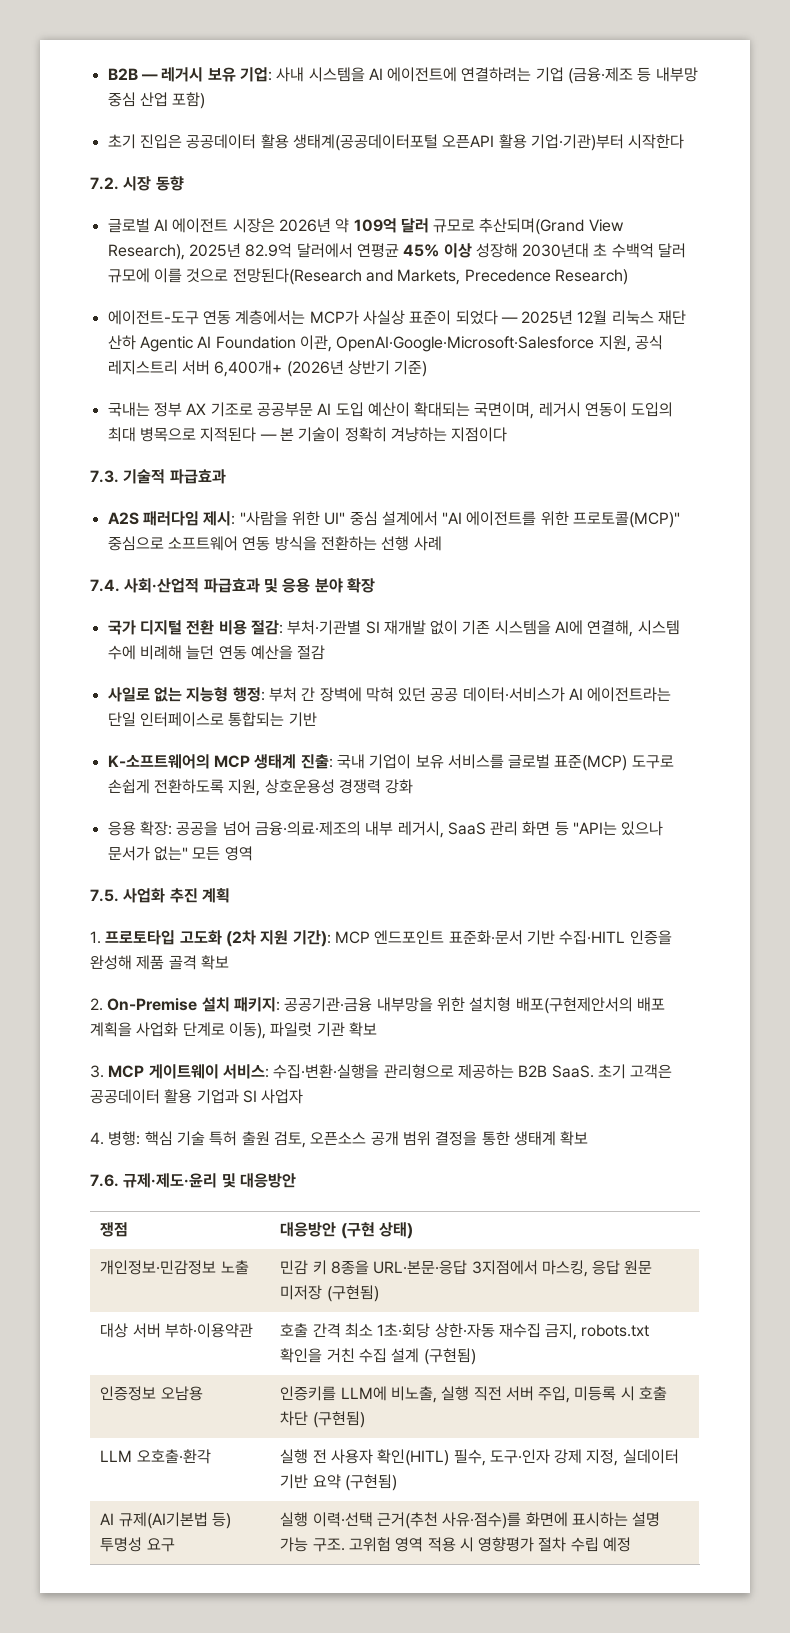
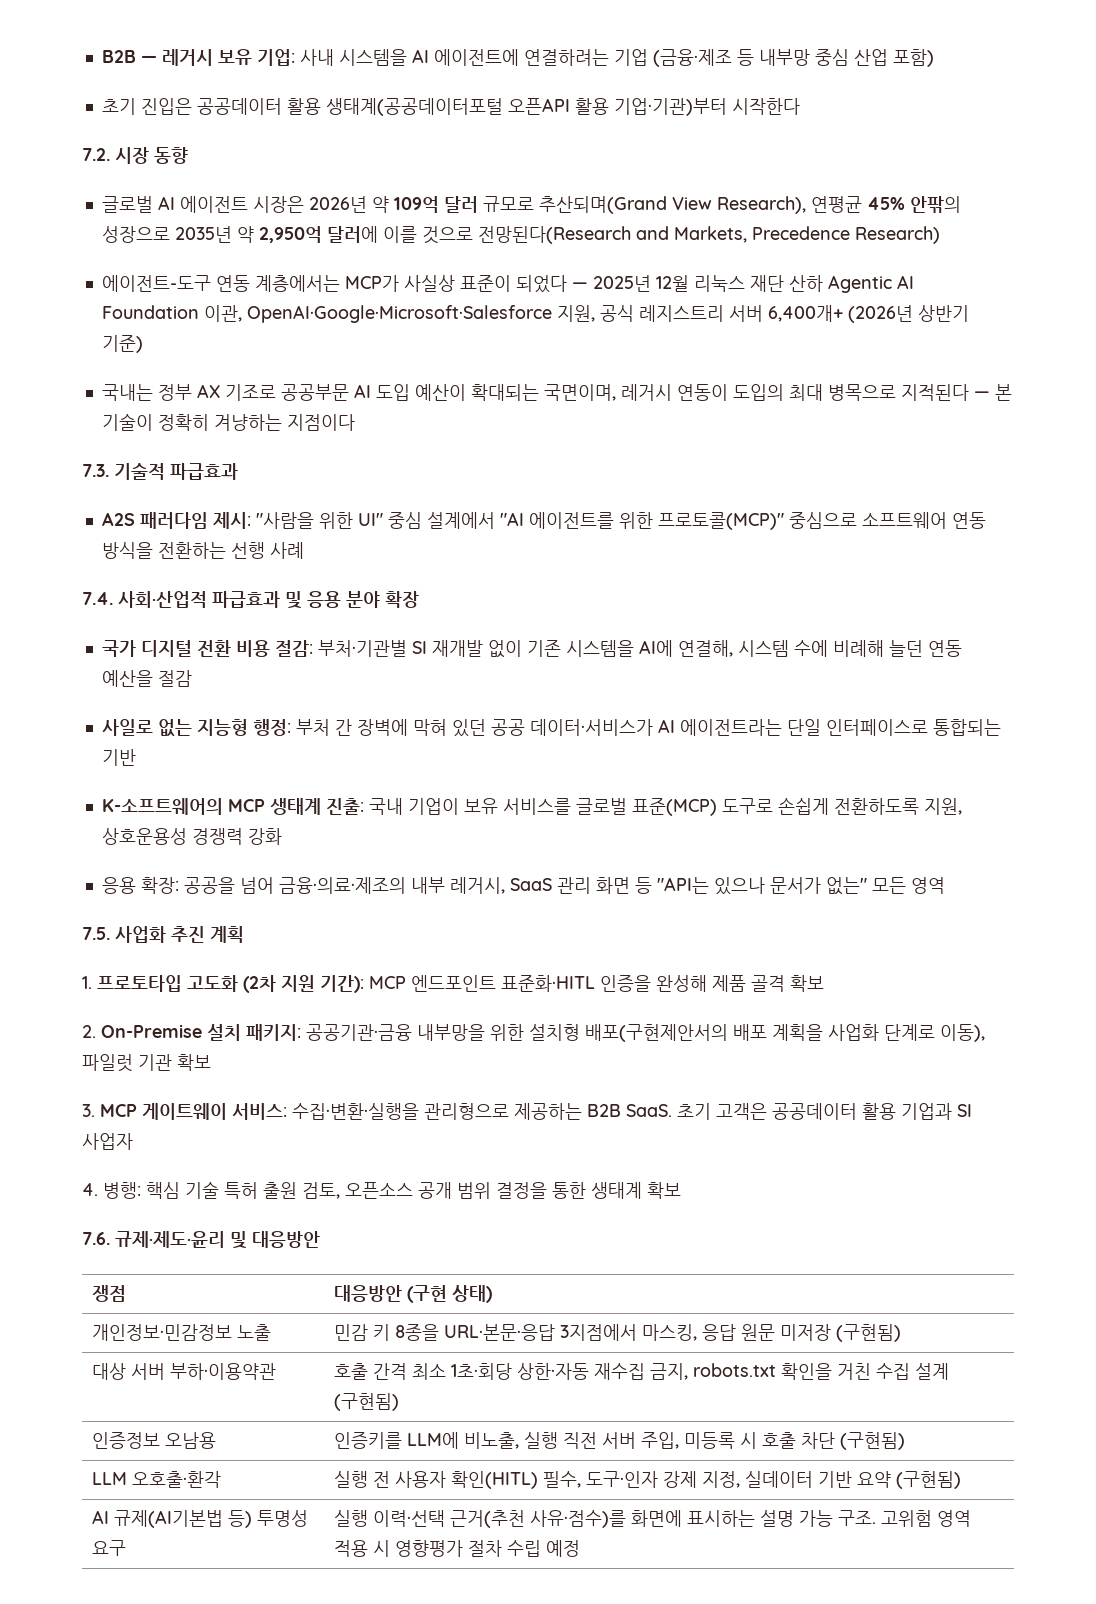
- 글로벌 AI 에이전트 시장은 2026년 약 109억 달러 규모로 추산되며(Grand View Research), 2025년 82.9억 달러에서 연평균 45% 이상 성장해 2030년대 초 수백억 달러 규모에 이를 것으로 전망된다(Research and Markets, Precedence Research)
+ 글로벌 AI 에이전트 시장은 2026년 약 109억 달러 규모로 추산되며(Grand View Research), 연평균 45% 안팎의 성장으로 2035년 약 2,950억 달러에 이를 것으로 전망된다(Research and Markets, Precedence Research)
- 1. 프로토타입 고도화 (2차 지원 기간): MCP 엔드포인트 표준화·문서 기반 수집·HITL 인증을 완성해 제품 골격 확보
+ 1. 프로토타입 고도화 (2차 지원 기간): MCP 엔드포인트 표준화·HITL 인증을 완성해 제품 골격 확보

